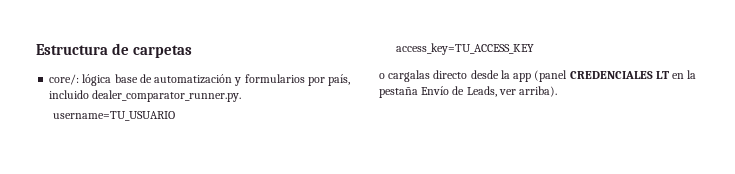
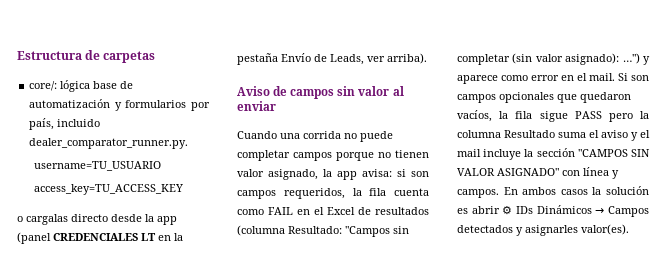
+ Aviso de campos sin valor al enviar
+ Cuando una corrida no puede completar campos porque no tienen valor asignado, la app avisa: si son campos requeridos, la fila cuenta como FAIL en el Excel de resultados (columna Resultado: "Campos sin completar (sin valor asignado): …") y aparece como error en el mail. Si son campos opcionales que quedaron vacíos, la fila sigue PASS pero la columna Resultado suma el aviso y el mail incluye la sección "CAMPOS SIN VALOR ASIGNADO" con línea y campos. En ambos casos la solución es abrir ⚙ IDs Dinámicos → Campos detectados y asignarles valor(es).

